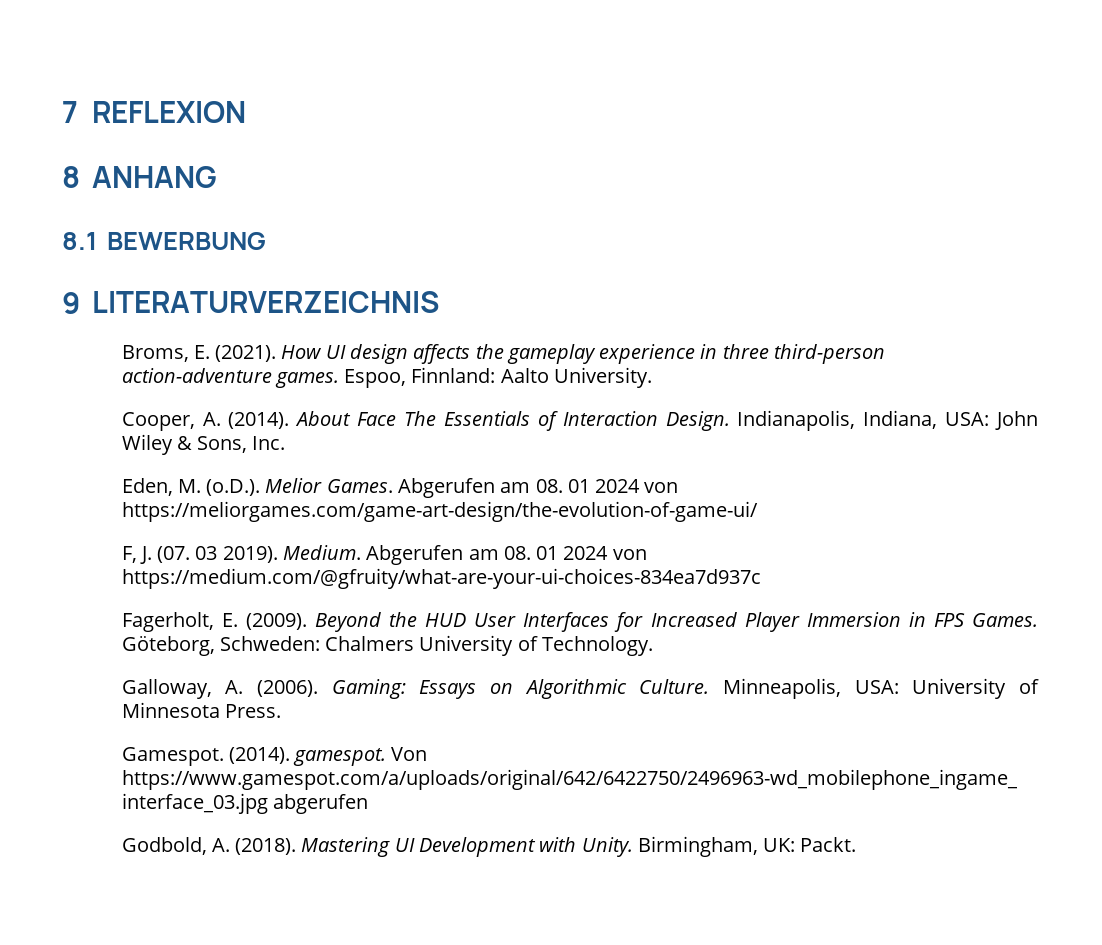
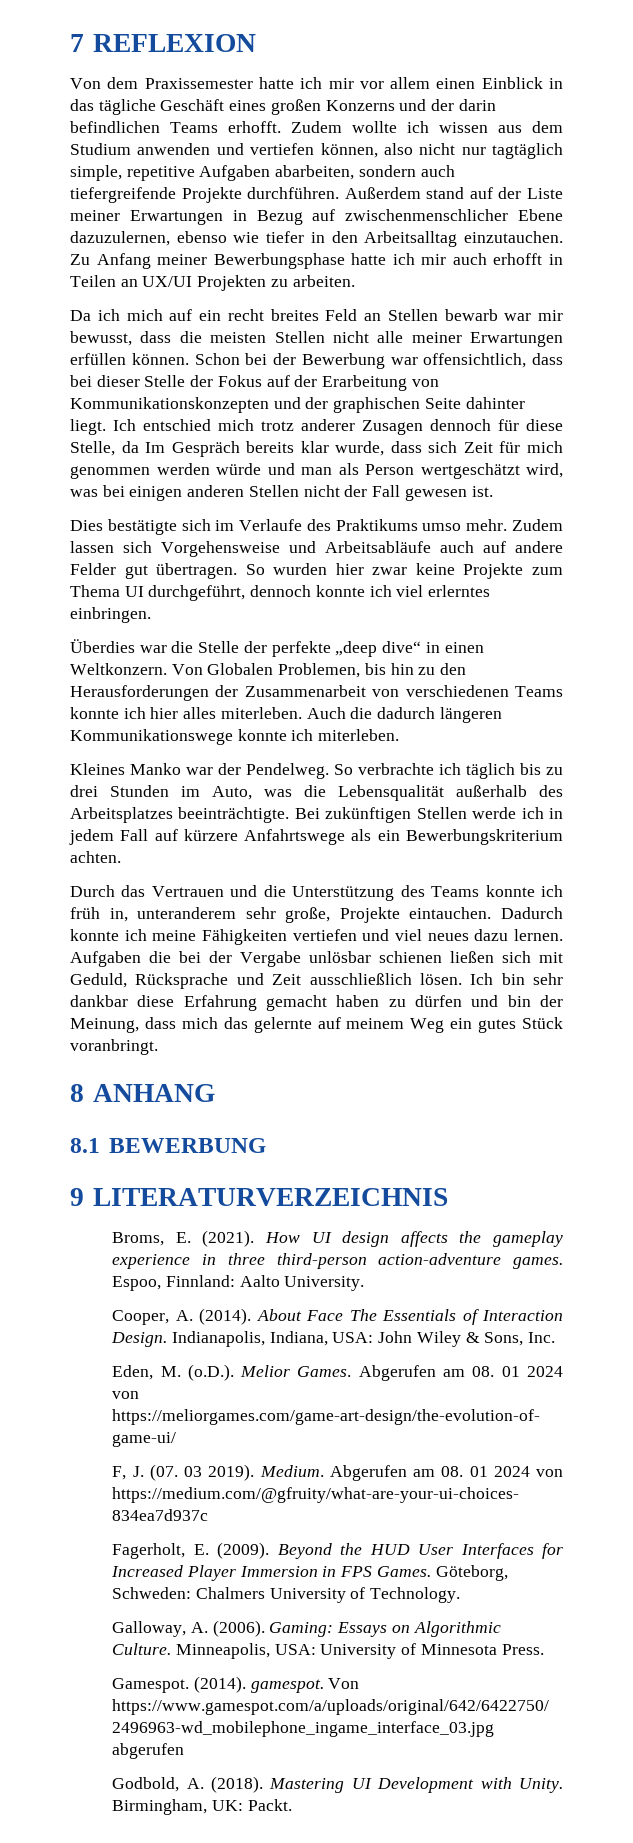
+ Von dem Praxissemester hatte ich mir vor allem einen Einblick in das tägliche Geschäft eines großen Konzerns und der darin befindlichen Teams erhofft. Zudem wollte ich wissen aus dem Studium anwenden und vertiefen können, also nicht nur tagtäglich simple, repetitive Aufgaben abarbeiten, sondern auch tiefergreifende Projekte durchführen. Außerdem stand auf der Liste meiner Erwartungen in Bezug auf zwischenmenschlicher Ebene dazuzulernen, ebenso wie tiefer in den Arbeitsalltag einzutauchen. Zu Anfang meiner Bewerbungsphase hatte ich mir auch erhofft in Teilen an UX/UI Projekten zu arbeiten.
+ Da ich mich auf ein recht breites Feld an Stellen bewarb war mir bewusst, dass die meisten Stellen nicht alle meiner Erwartungen erfüllen können. Schon bei der Bewerbung war offensichtlich, dass bei dieser Stelle der Fokus auf der Erarbeitung von Kommunikationskonzepten und der graphischen Seite dahinter liegt. Ich entschied mich trotz anderer Zusagen dennoch für diese Stelle, da Im Gespräch bereits klar wurde, dass sich Zeit für mich genommen werden würde und man als Person wertgeschätzt wird, was bei einigen anderen Stellen nicht der Fall gewesen ist.
+ Dies bestätigte sich im Verlaufe des Praktikums umso mehr. Zudem lassen sich Vorgehensweise und Arbeitsabläufe auch auf andere Felder gut übertragen. So wurden hier zwar keine Projekte zum Thema UI durchgeführt, dennoch konnte ich viel erlerntes einbringen.
+ Überdies war die Stelle der perfekte „deep dive“ in einen Weltkonzern. Von Globalen Problemen, bis hin zu den Herausforderungen der Zusammenarbeit von verschiedenen Teams konnte ich hier alles miterleben. Auch die dadurch längeren Kommunikationswege konnte ich miterleben.
+ Kleines Manko war der Pendelweg. So verbrachte ich täglich bis zu drei Stunden im Auto, was die Lebensqualität außerhalb des Arbeitsplatzes beeinträchtigte. Bei zukünftigen Stellen werde ich in jedem Fall auf kürzere Anfahrtswege als ein Bewerbungskriterium achten.
+ Durch das Vertrauen und die Unterstützung des Teams konnte ich früh in, unteranderem sehr große, Projekte eintauchen. Dadurch konnte ich meine Fähigkeiten vertiefen und viel neues dazu lernen. Aufgaben die bei der Vergabe unlösbar schienen ließen sich mit Geduld, Rücksprache und Zeit ausschließlich lösen. Ich bin sehr dankbar diese Erfahrung gemacht haben zu dürfen und bin der Meinung, dass mich das gelernte auf meinem Weg ein gutes Stück voranbringt.

